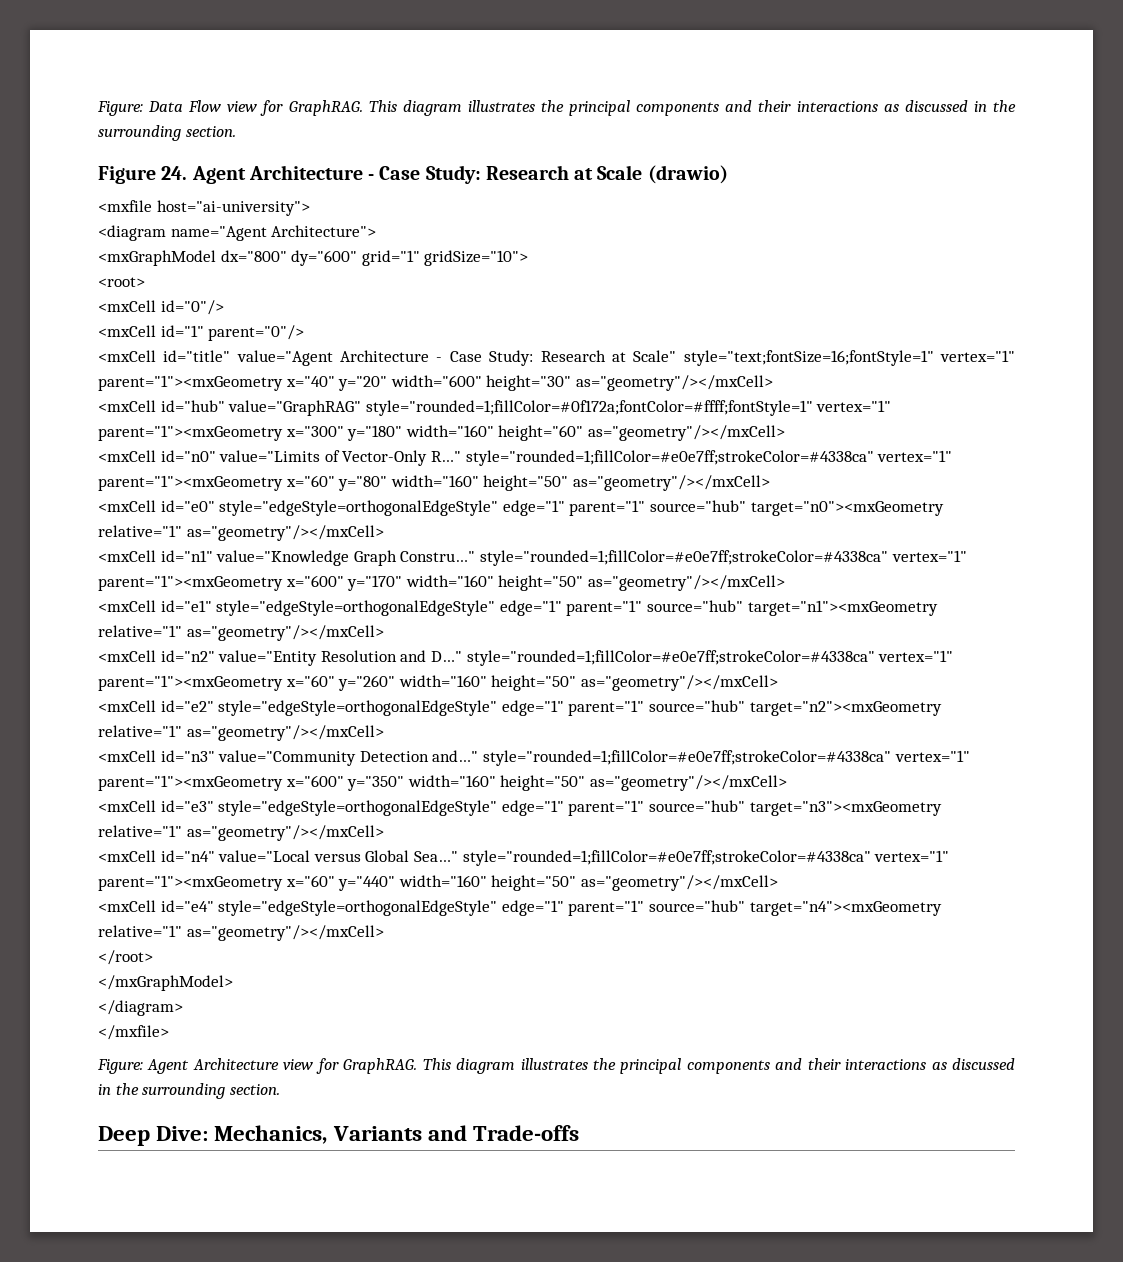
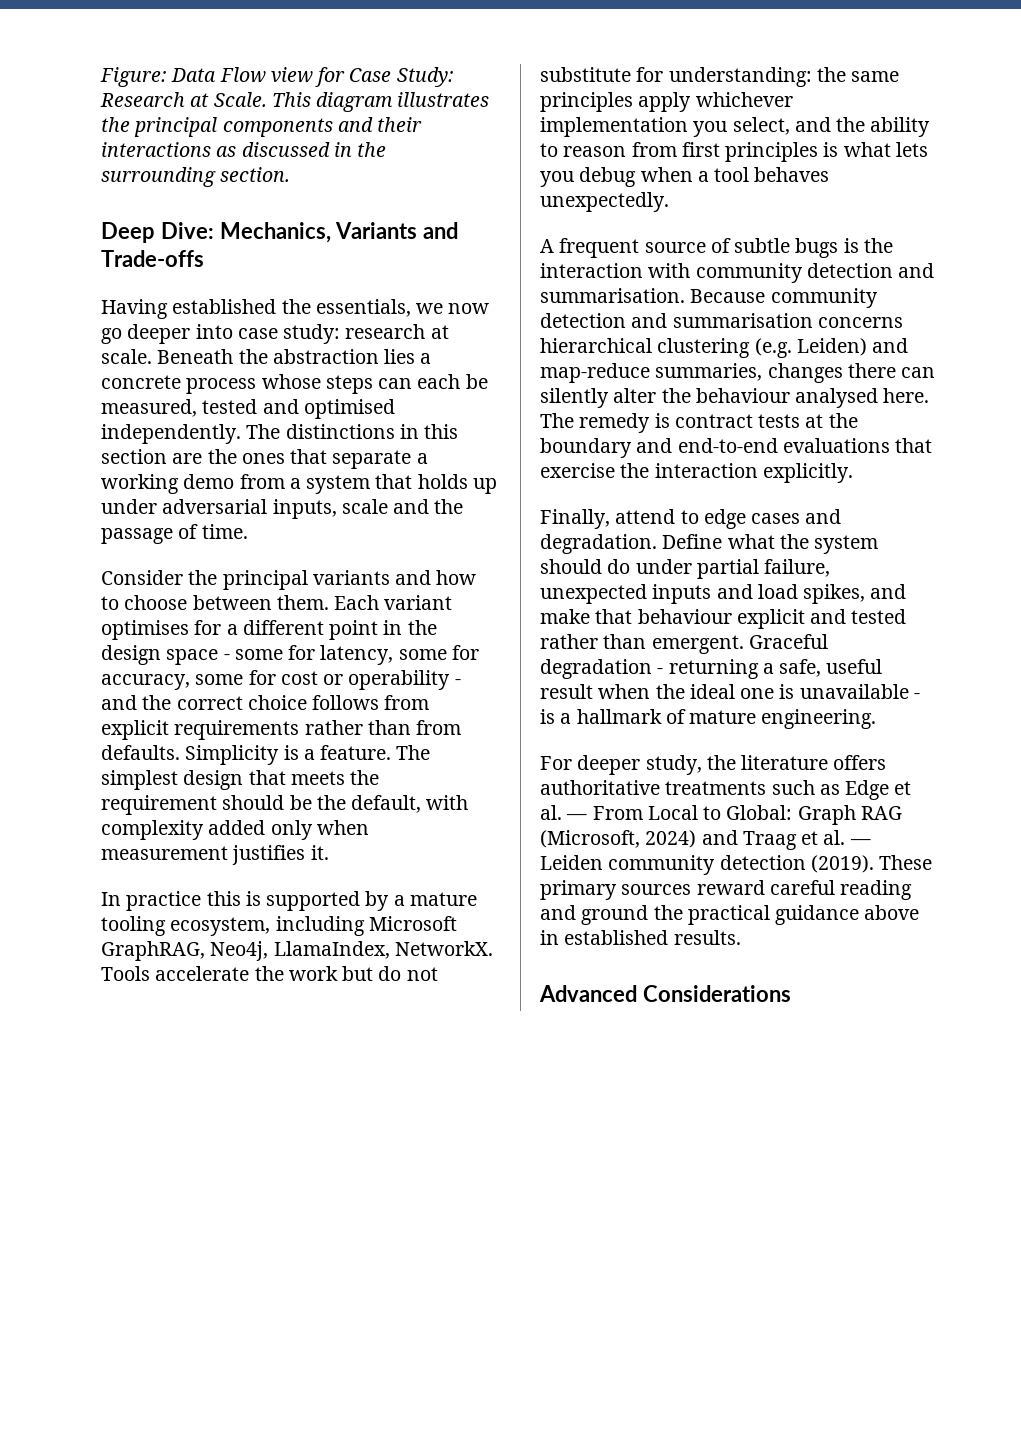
- Figure: Data Flow view for GraphRAG. This diagram illustrates the principal components and their interactions as discussed in the surrounding section.
- Figure 24. Agent Architecture - Case Study: Research at Scale (drawio)
- <mxfile host="ai-university">
- <diagram name="Agent Architecture">
- <mxGraphModel dx="800" dy="600" grid="1" gridSize="10">
- <root>
- <mxCell id="0"/>
- <mxCell id="1" parent="0"/>
- <mxCell id="title" value="Agent Architecture - Case Study: Research at Scale" style="text;fontSize=16;fontStyle=1" vertex="1" parent="1"><mxGeometry x="40" y="20" width="600" height="30" as="geometry"/></mxCell>
- <mxCell id="hub" value="GraphRAG" style="rounded=1;fillColor=#0f172a;fontColor=#ffff;fontStyle=1" vertex="1" parent="1"><mxGeometry x="300" y="180" width="160" height="60" as="geometry"/></mxCell>
- <mxCell id="n0" value="Limits of Vector-Only R…" style="rounded=1;fillColor=#e0e7ff;strokeColor=#4338ca" vertex="1" parent="1"><mxGeometry x="60" y="80" width="160" height="50" as="geometry"/></mxCell>
- <mxCell id="e0" style="edgeStyle=orthogonalEdgeStyle" edge="1" parent="1" source="hub" target="n0"><mxGeometry relative="1" as="geometry"/></mxCell>
- <mxCell id="n1" value="Knowledge Graph Constru…" style="rounded=1;fillColor=#e0e7ff;strokeColor=#4338ca" vertex="1" parent="1"><mxGeometry x="600" y="170" width="160" height="50" as="geometry"/></mxCell>
- <mxCell id="e1" style="edgeStyle=orthogonalEdgeStyle" edge="1" parent="1" source="hub" target="n1"><mxGeometry relative="1" as="geometry"/></mxCell>
- <mxCell id="n2" value="Entity Resolution and D…" style="rounded=1;fillColor=#e0e7ff;strokeColor=#4338ca" vertex="1" parent="1"><mxGeometry x="60" y="260" width="160" height="50" as="geometry"/></mxCell>
- <mxCell id="e2" style="edgeStyle=orthogonalEdgeStyle" edge="1" parent="1" source="hub" target="n2"><mxGeometry relative="1" as="geometry"/></mxCell>
- <mxCell id="n3" value="Community Detection and…" style="rounded=1;fillColor=#e0e7ff;strokeColor=#4338ca" vertex="1" parent="1"><mxGeometry x="600" y="350" width="160" height="50" as="geometry"/></mxCell>
- <mxCell id="e3" style="edgeStyle=orthogonalEdgeStyle" edge="1" parent="1" source="hub" target="n3"><mxGeometry relative="1" as="geometry"/></mxCell>
- <mxCell id="n4" value="Local versus Global Sea…" style="rounded=1;fillColor=#e0e7ff;strokeColor=#4338ca" vertex="1" parent="1"><mxGeometry x="60" y="440" width="160" height="50" as="geometry"/></mxCell>
- <mxCell id="e4" style="edgeStyle=orthogonalEdgeStyle" edge="1" parent="1" source="hub" target="n4"><mxGeometry relative="1" as="geometry"/></mxCell>
- </root>
- </mxGraphModel>
- </diagram>
- </mxfile>
- Figure: Agent Architecture view for GraphRAG.
+ Figure: Data Flow view for Case Study: Research at Scale.
+ Having established the essentials, we now go deeper into case study: research at scale. Beneath the abstraction lies a concrete process whose steps can each be measured, tested and optimised independently. The distinctions in this section are the ones that separate a working demo from a system that holds up under adversarial inputs, scale and the passage of time.
+ Consider the principal variants and how to choose between them. Each variant optimises for a different point in the design space - some for latency, some for accuracy, some for cost or operability - and the correct choice follows from explicit requirements rather than from defaults. Simplicity is a feature. The simplest design that meets the requirement should be the default, with complexity added only when measurement justifies it.
+ In practice this is supported by a mature tooling ecosystem, including Microsoft GraphRAG, Neo4j, LlamaIndex, NetworkX. Tools accelerate the work but do not substitute for understanding: the same principles apply whichever implementation you select, and the ability to reason from first principles is what lets you debug when a tool behaves unexpectedly.
+ A frequent source of subtle bugs is the interaction with community detection and summarisation. Because community detection and summarisation concerns hierarchical clustering (e.g. Leiden) and map-reduce summaries, changes there can silently alter the behaviour analysed here. The remedy is contract tests at the boundary and end-to-end evaluations that exercise the interaction explicitly.
+ Finally, attend to edge cases and degradation. Define what the system should do under partial failure, unexpected inputs and load spikes, and make that behaviour explicit and tested rather than emergent. Graceful degradation - returning a safe, useful result when the ideal one is unavailable - is a hallmark of mature engineering.
+ For deeper study, the literature offers authoritative treatments such as Edge et al. — From Local to Global: Graph RAG (Microsoft, 2024) and Traag et al. — Leiden community detection (2019). These primary sources reward careful reading and ground the practical guidance above in established results.
+ Advanced Considerations

